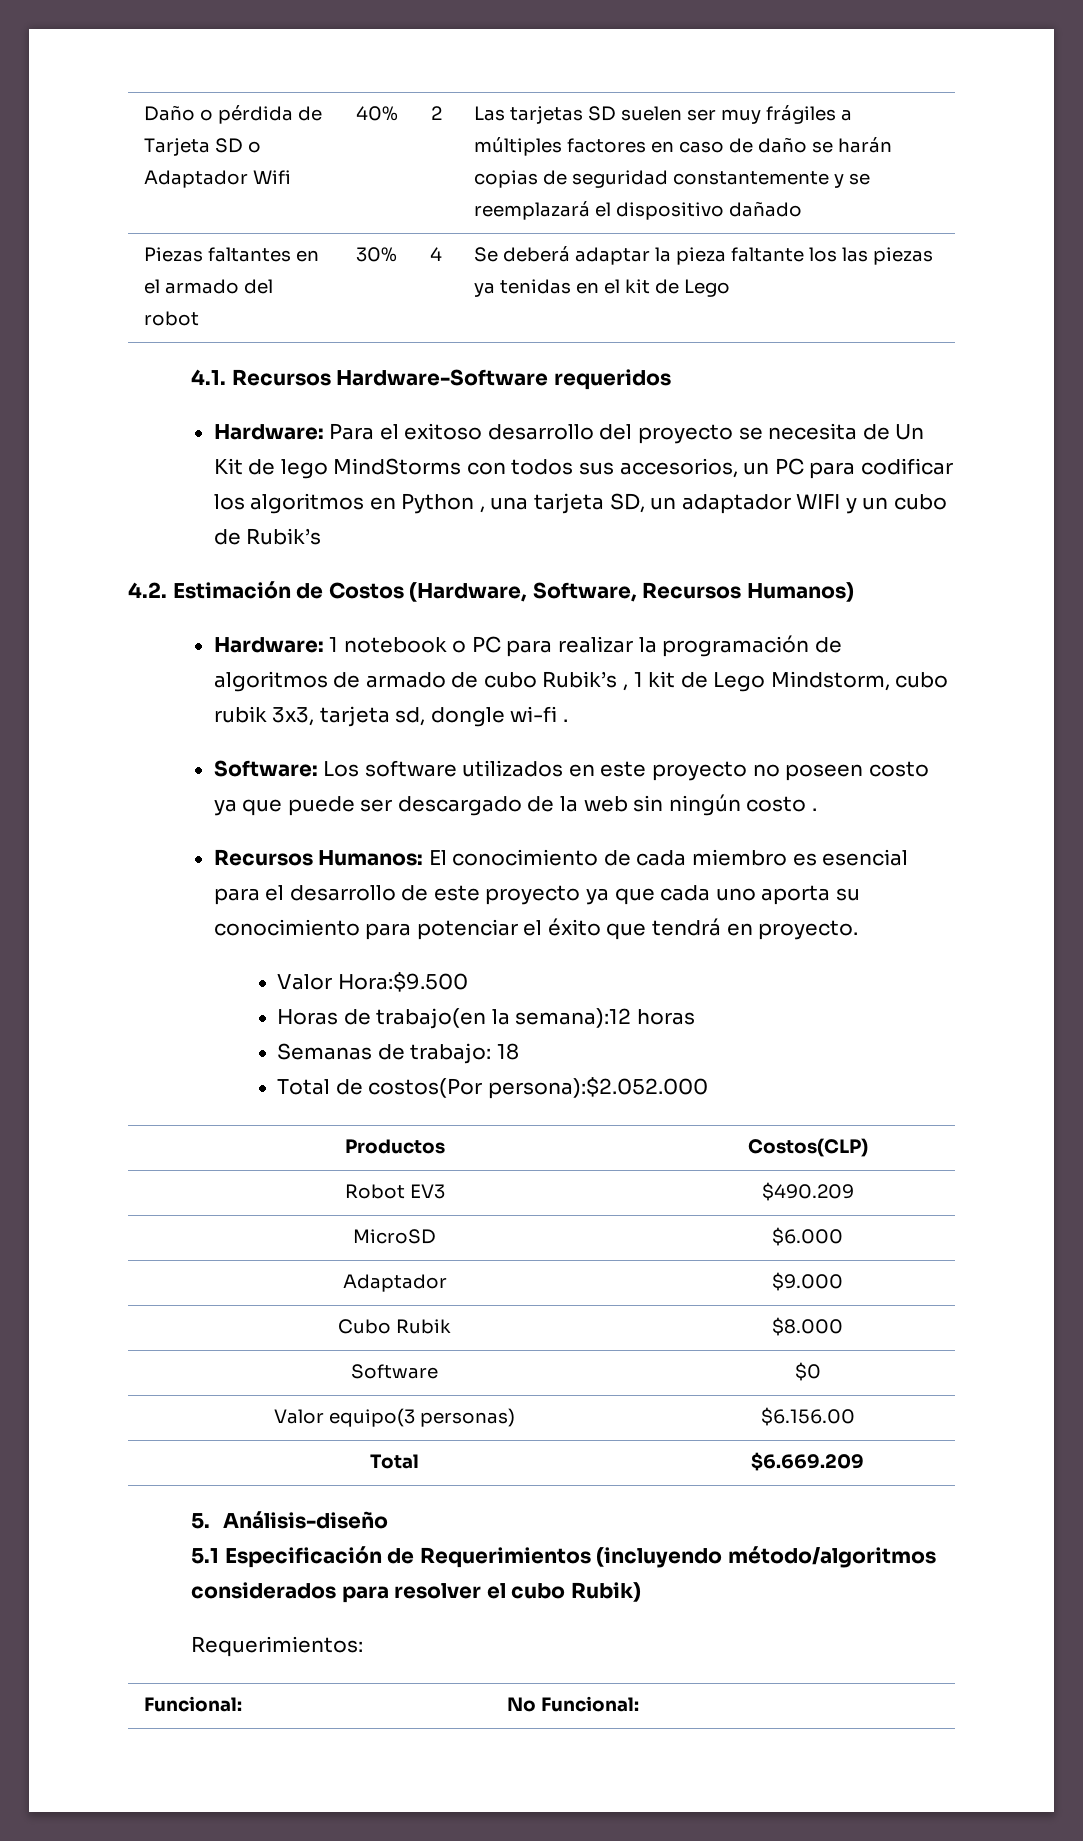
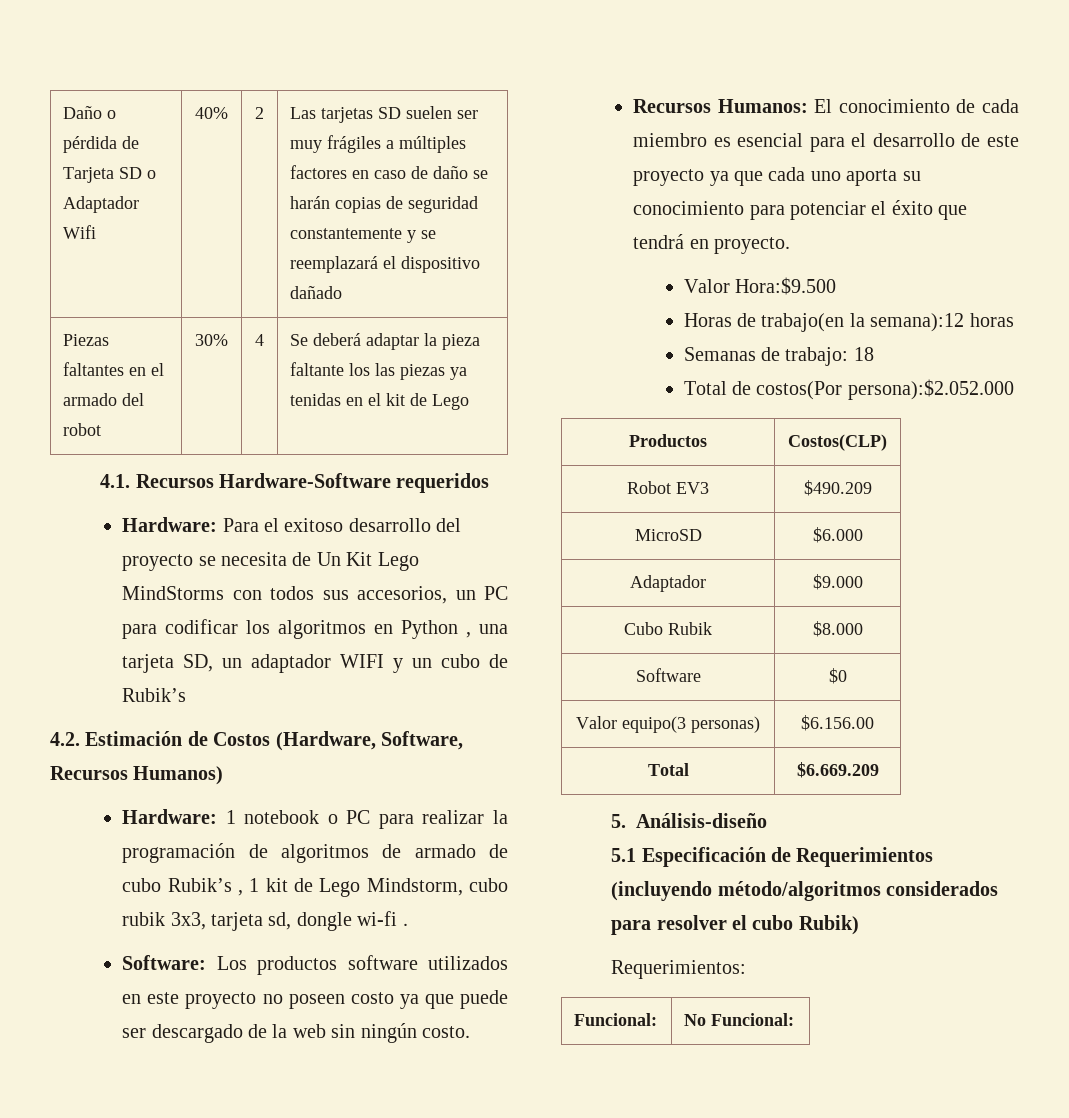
- Hardware: Para el exitoso desarrollo del proyecto se necesita de Un Kit de lego MindStorms con todos sus accesorios, un PC para codificar los algoritmos en Python , una tarjeta SD, un adaptador WIFI y un cubo de Rubik’s
+ Hardware: Para el exitoso desarrollo del proyecto se necesita de Un Kit Lego MindStorms con todos sus accesorios, un PC para codificar los algoritmos en Python , una tarjeta SD, un adaptador WIFI y un cubo de Rubik’s
- Software: Los software utilizados en este proyecto no poseen costo ya que puede ser descargado de la web sin ningún costo .
+ Software: Los productos software utilizados en este proyecto no poseen costo ya que puede ser descargado de la web sin ningún costo.

